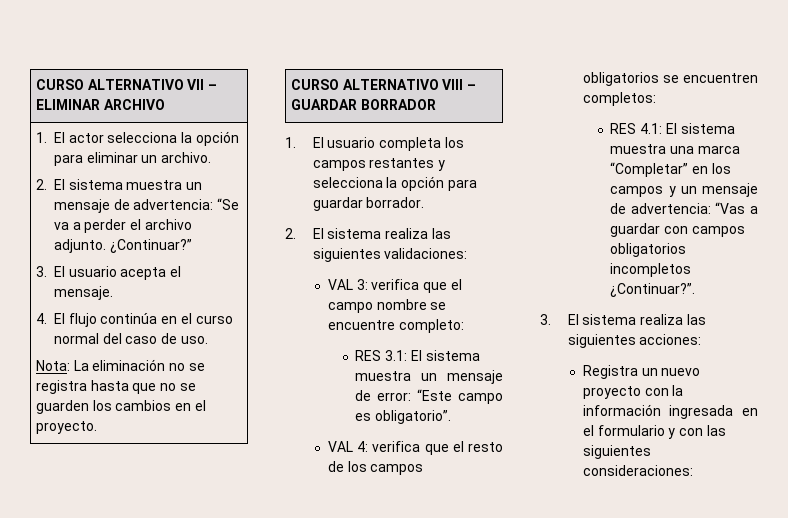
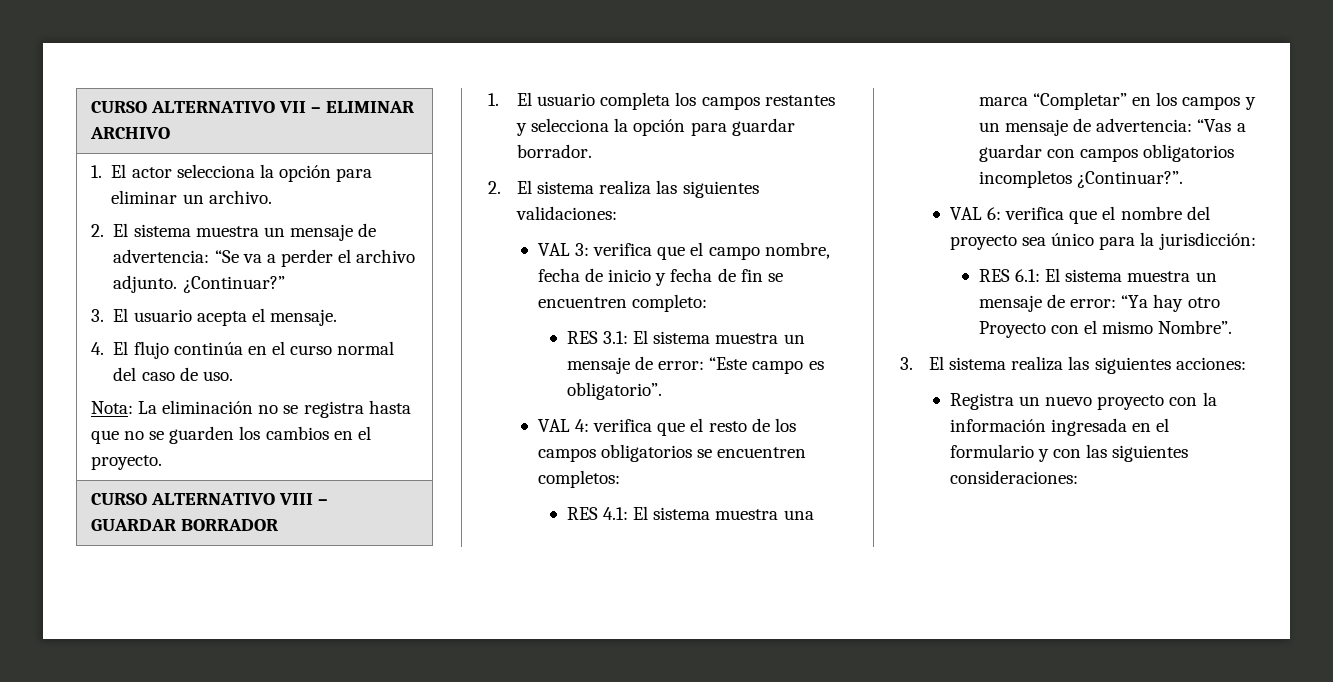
- VAL 3: verifica que el campo nombre se encuentre completo:
+ VAL 3: verifica que el campo nombre, fecha de inicio y fecha de fin se encuentren completo:
+ VAL 6: verifica que el nombre del proyecto sea único para la jurisdicción:
+ RES 6.1: El sistema muestra un mensaje de error: “Ya hay otro Proyecto con el mismo Nombre”.

